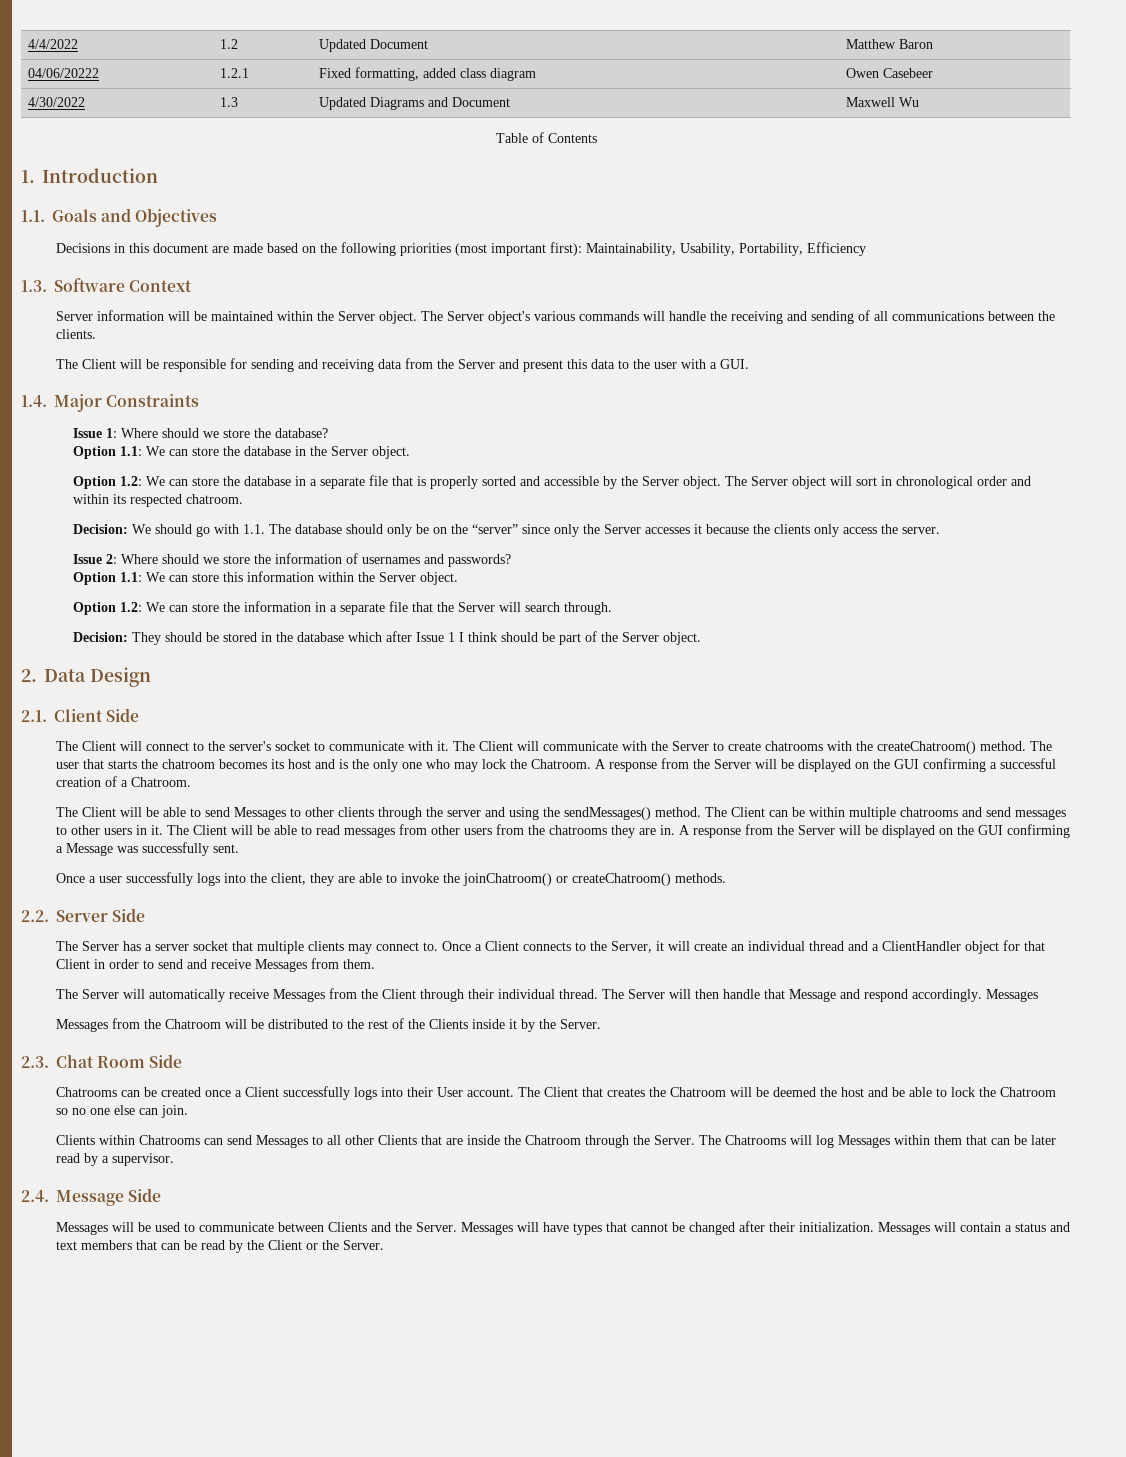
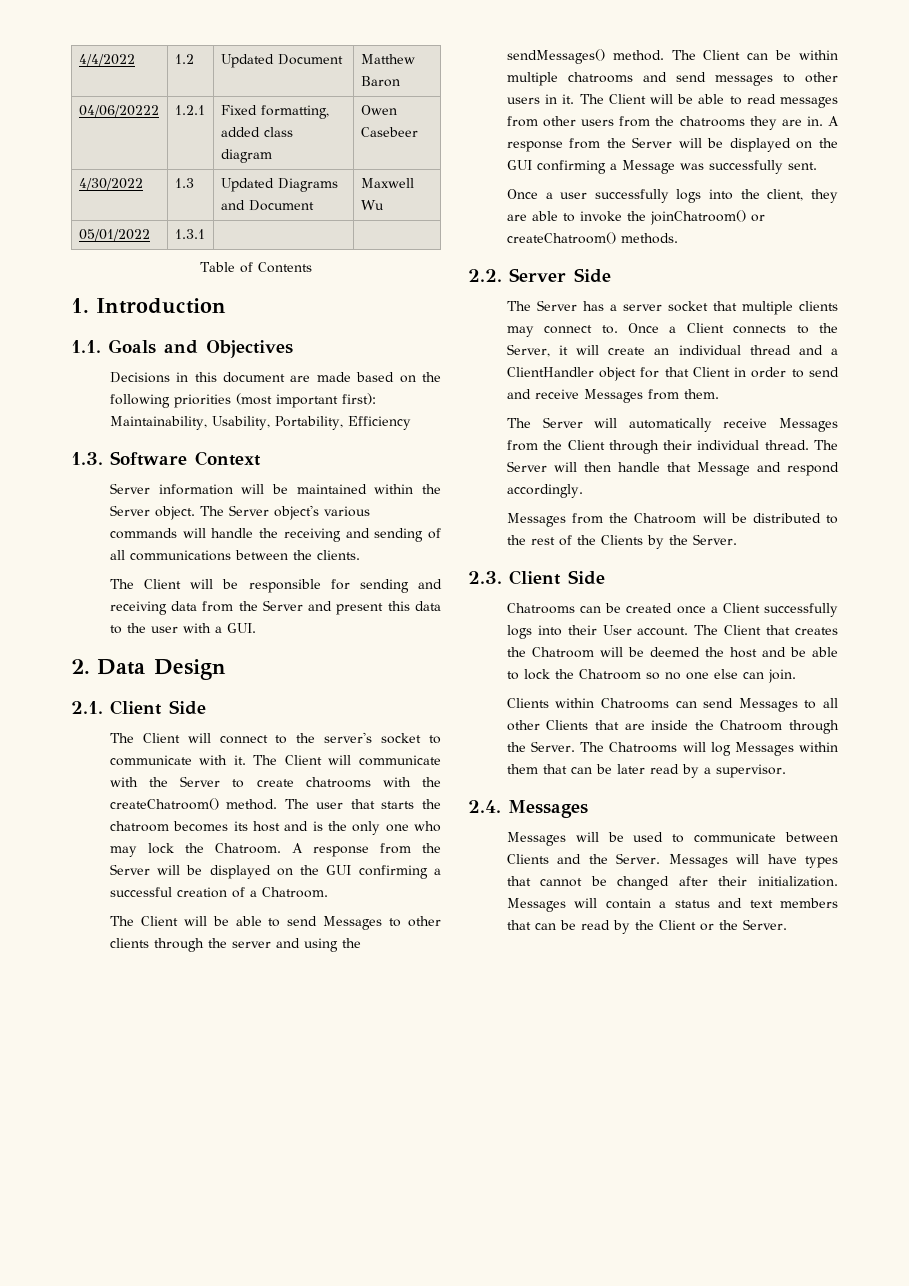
+ 05/01/2022 | 1.3.1 | |
- 1.4. Major Constraints
- Issue 1: Where should we store the database?
- Option 1.1: We can store the database in the Server object.
- Option 1.2: We can store the database in a separate file that is properly sorted and accessible by the Server object. The Server object will sort in chronological order and within its respected chatroom.
- Decision: We should go with 1.1. The database should only be on the “server” since only the Server accesses it because the clients only access the server.
- Issue 2: Where should we store the information of usernames and passwords?
- Option 1.1: We can store this information within the Server object.
- Option 1.2: We can store the information in a separate file that the Server will search through.
- Decision: They should be stored in the database which after Issue 1 I think should be part of the Server object.
- The Server will then handle that Message and respond accordingly. Messages
+ The Server will then handle that Message and respond accordingly.
- Messages from the Chatroom will be distributed to the rest of the Clients inside it by the Server.
+ Messages from the Chatroom will be distributed to the rest of the Clients by the Server.
- 2.3. Chat Room Side
+ 2.3. Client Side
- 2.4. Message Side
+ 2.4. Messages

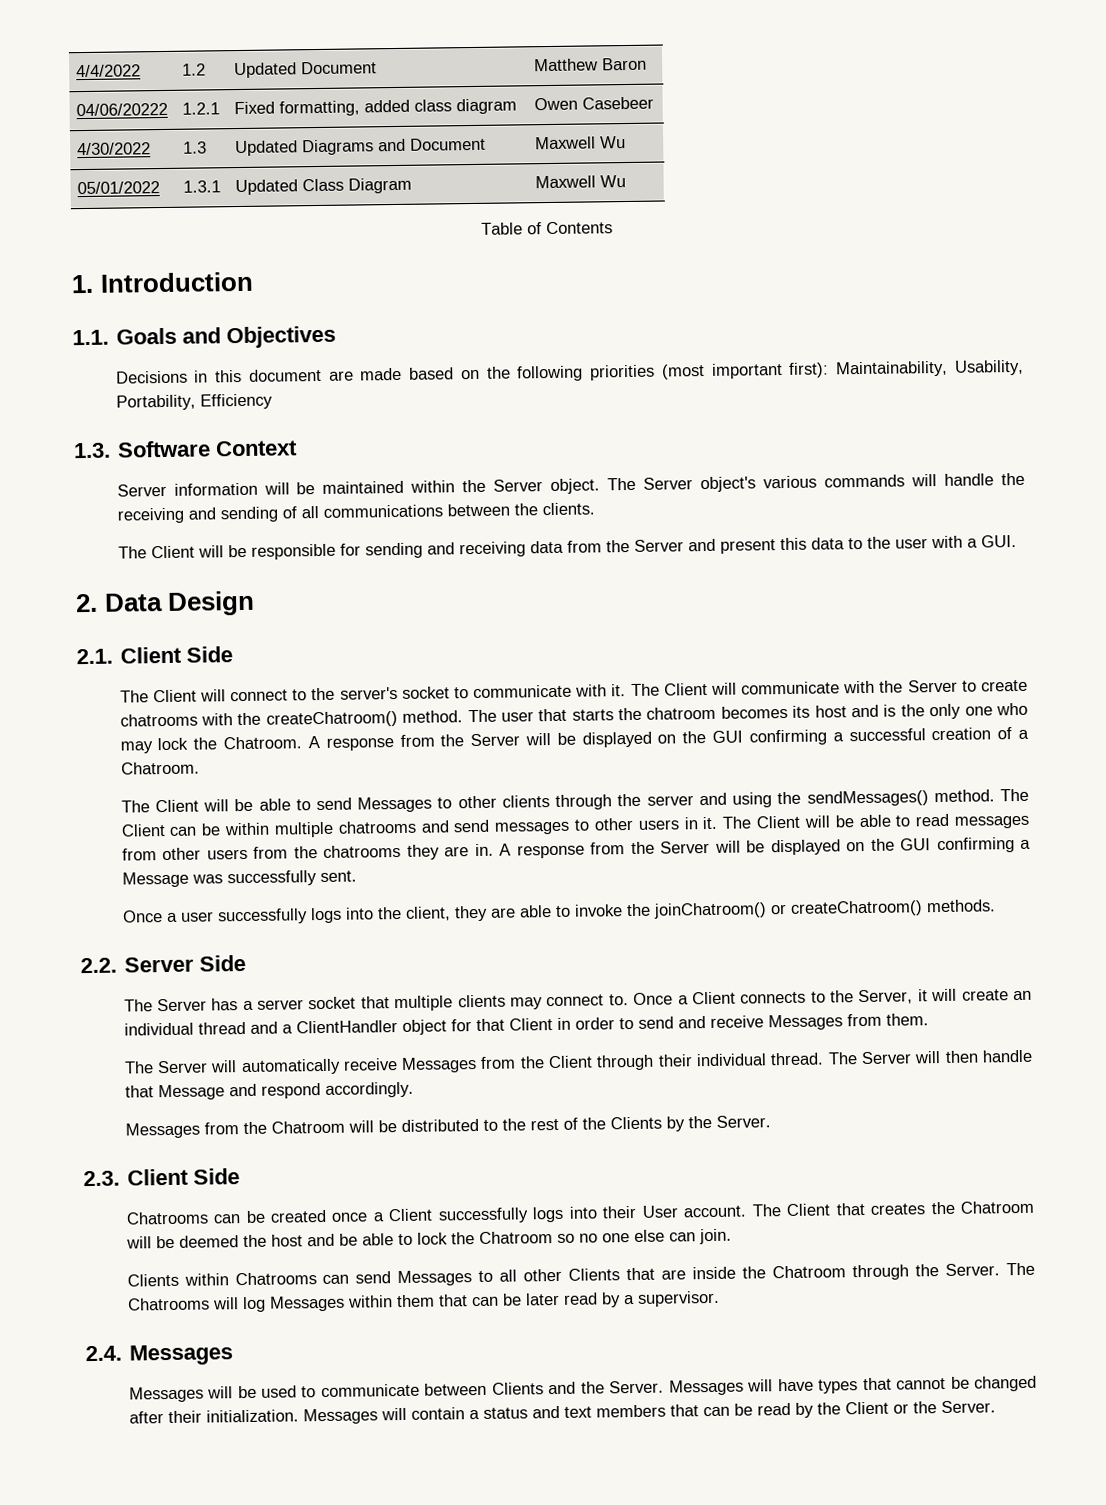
- 05/01/2022 | 1.3.1 | |
+ 05/01/2022 | 1.3.1 | Updated Class Diagram | Maxwell Wu

